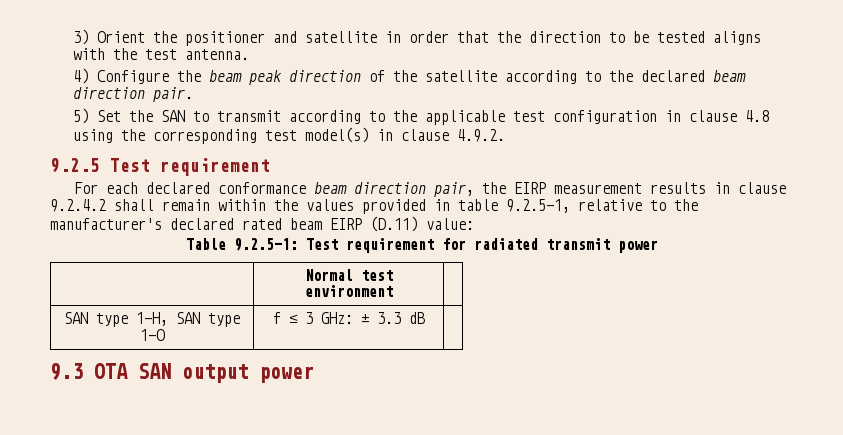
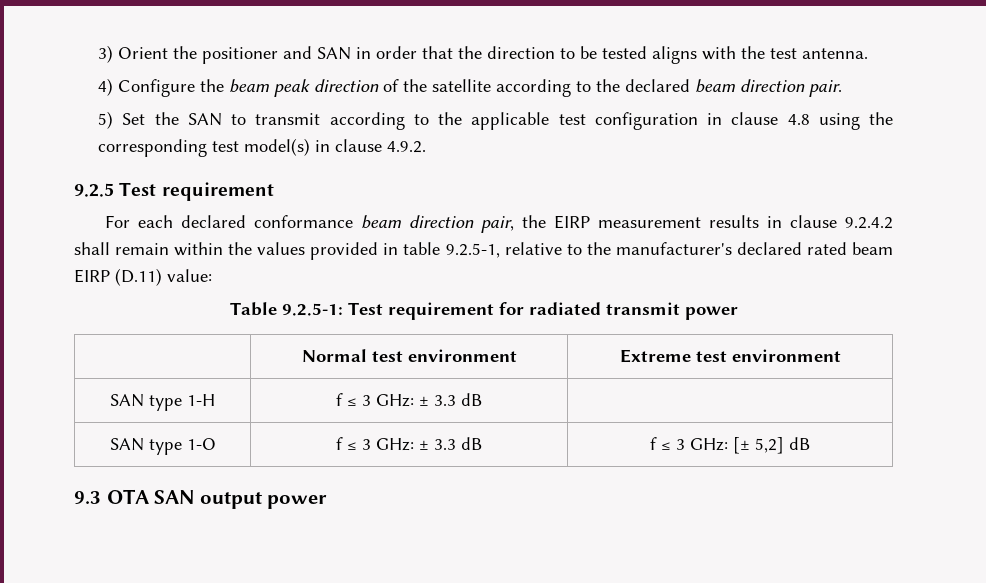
- 3) Orient the positioner and satellite in order that the direction to be tested aligns with the test antenna.
+ 3) Orient the positioner and SAN in order that the direction to be tested aligns with the test antenna.
- | Normal test environment |
- SAN type 1-H, SAN type 1-O | f ≤ 3 GHz: ± 3.3 dB |
+ | Normal test environment | Extreme test environment
+ SAN type 1-H | f ≤ 3 GHz: ± 3.3 dB |
+ SAN type 1-O | f ≤ 3 GHz: ± 3.3 dB | f ≤ 3 GHz: [± 5,2] dB

